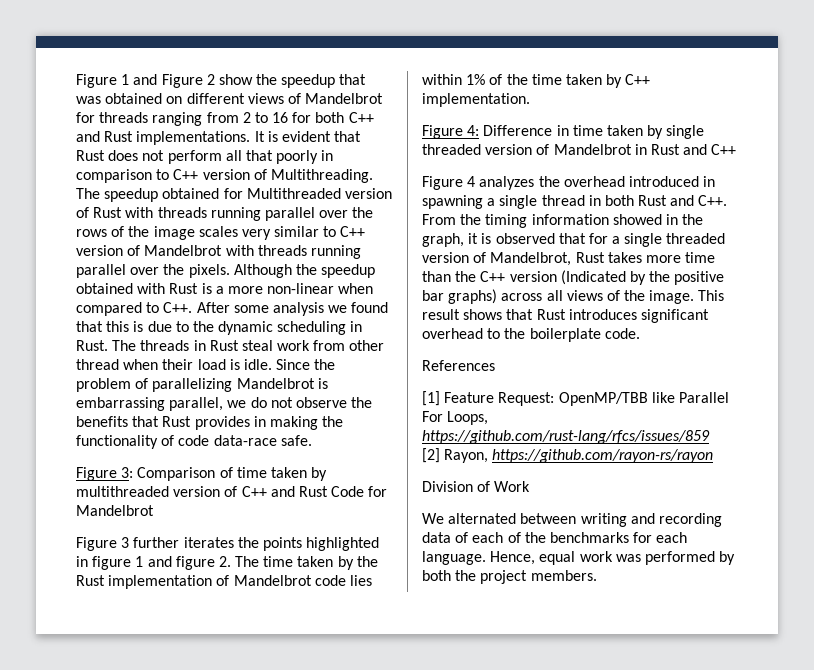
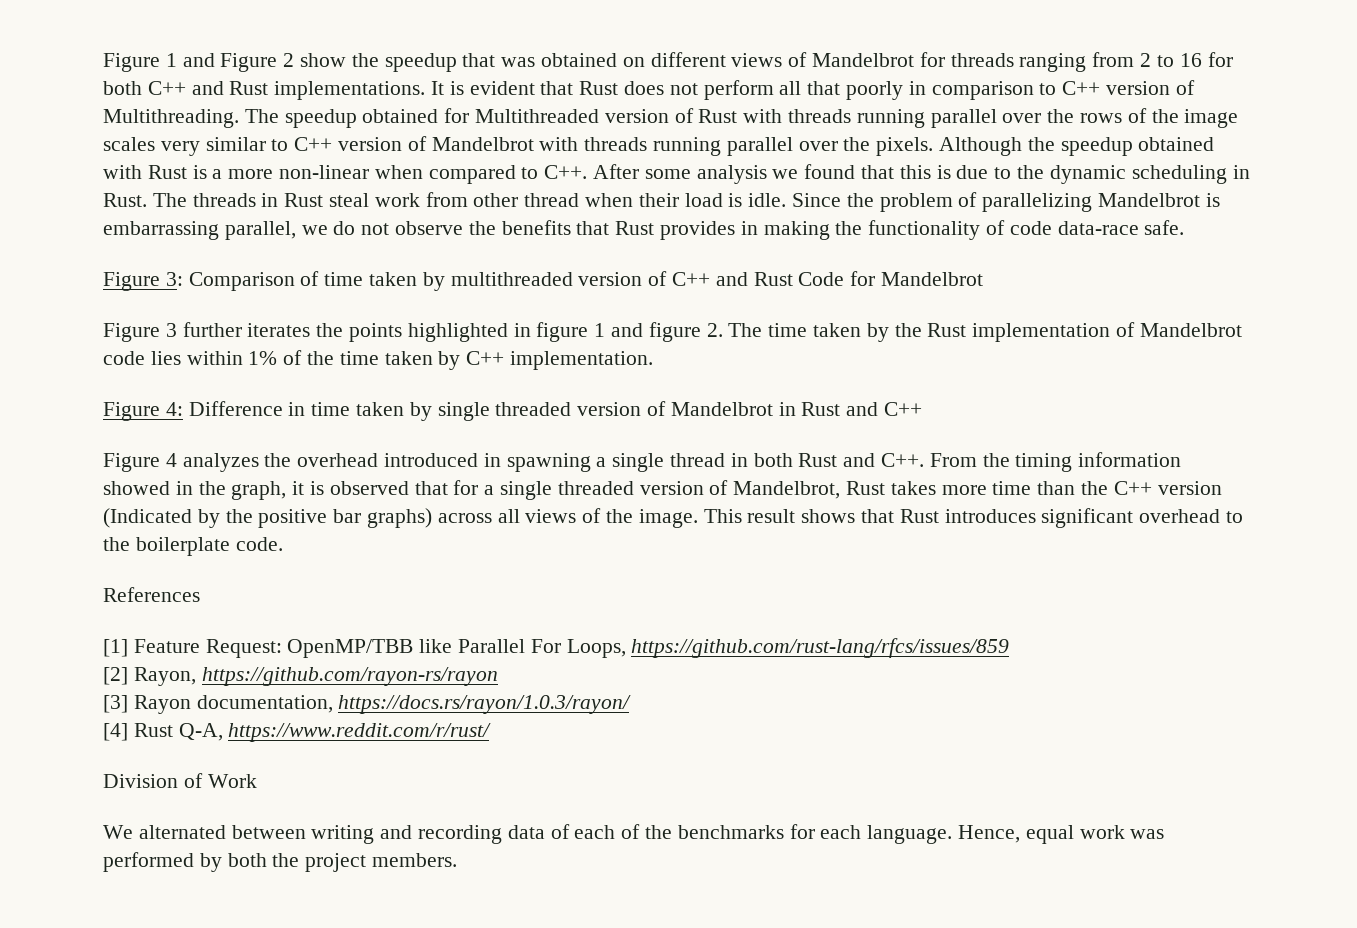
+ [3] Rayon documentation, https://docs.rs/rayon/1.0.3/rayon/
+ [4] Rust Q-A, https://www.reddit.com/r/rust/

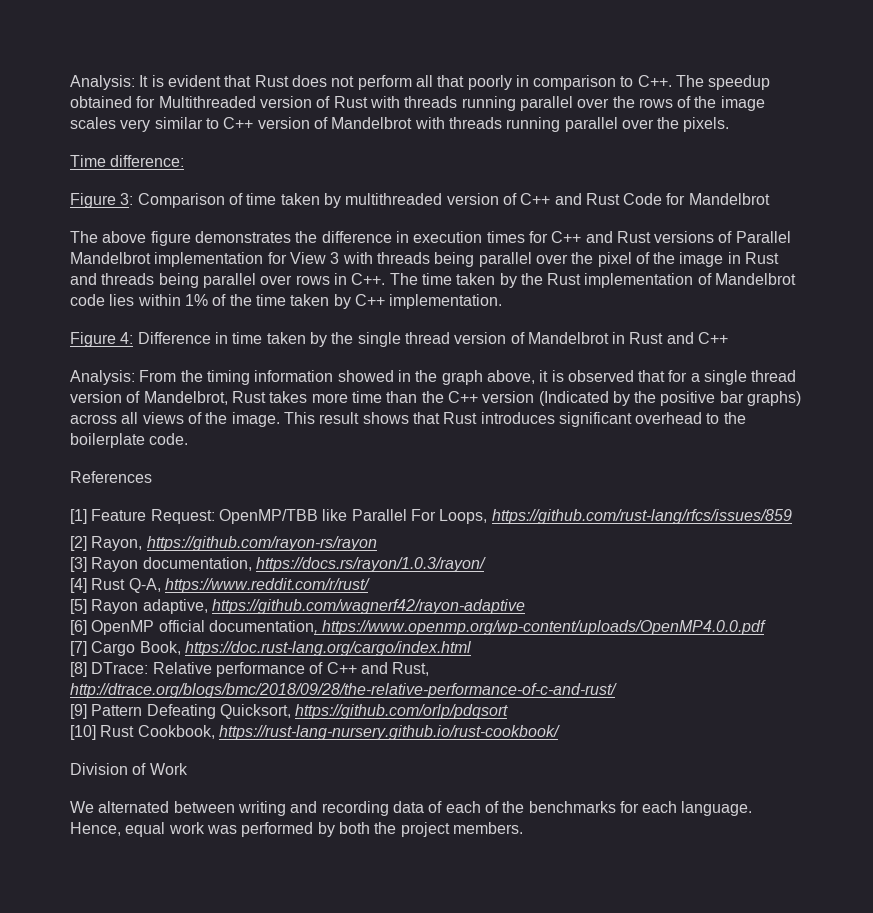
- Figure 1 and Figure 2 show the speedup that was obtained on different views of Mandelbrot for threads ranging from 2 to 16 for both C++ and Rust implementations. It is evident that Rust does not perform all that poorly in comparison to C++ version of Multithreading. The speedup obtained for Multithreaded version of Rust with threads running parallel over the rows of the image scales very similar to C++ version of Mandelbrot with threads running parallel over the pixels. Although the speedup obtained with Rust is a more non-linear when compared to C++. After some analysis we found that this is due to the dynamic scheduling in Rust. The threads in Rust steal work from other thread when their load is idle. Since the problem of parallelizing Mandelbrot is embarrassing parallel, we do not observe the benefits that Rust provides in making the functionality of code data-race safe.
+ Analysis: It is evident that Rust does not perform all that poorly in comparison to C++. The speedup obtained for Multithreaded version of Rust with threads running parallel over the rows of the image scales very similar to C++ version of Mandelbrot with threads running parallel over the pixels.
+ Time difference:
- Figure 3 further iterates the points highlighted in figure 1 and figure 2. The time taken by the Rust implementation of Mandelbrot code lies within 1% of the time taken by C++ implementation.
+ The above figure demonstrates the difference in execution times for C++ and Rust versions of Parallel Mandelbrot implementation for View 3 with threads being parallel over the pixel of the image in Rust and threads being parallel over rows in C++. The time taken by the Rust implementation of Mandelbrot code lies within 1% of the time taken by C++ implementation.
- Figure 4: Difference in time taken by single threaded version of Mandelbrot in Rust and C++
+ Figure 4: Difference in time taken by the single thread version of Mandelbrot in Rust and C++
- Figure 4 analyzes the overhead introduced in spawning a single thread in both Rust and C++. From the timing information showed in the graph, it is observed that for a single threaded version of Mandelbrot, Rust takes more time than the C++ version (Indicated by the positive bar graphs) across all views of the image.
+ Analysis: From the timing information showed in the graph above, it is observed that for a single thread version of Mandelbrot, Rust takes more time than the C++ version (Indicated by the positive bar graphs) across all views of the image.
+ [5] Rayon adaptive, https://github.com/wagnerf42/rayon-adaptive
+ [6] OpenMP official documentation, https://www.openmp.org/wp-content/uploads/OpenMP4.0.0.pdf
+ [7] Cargo Book, https://doc.rust-lang.org/cargo/index.html
+ [8] DTrace: Relative performance of C++ and Rust, http://dtrace.org/blogs/bmc/2018/09/28/the-relative-performance-of-c-and-rust/
+ [9] Pattern Defeating Quicksort, https://github.com/orlp/pdqsort
+ [10] Rust Cookbook, https://rust-lang-nursery.github.io/rust-cookbook/

